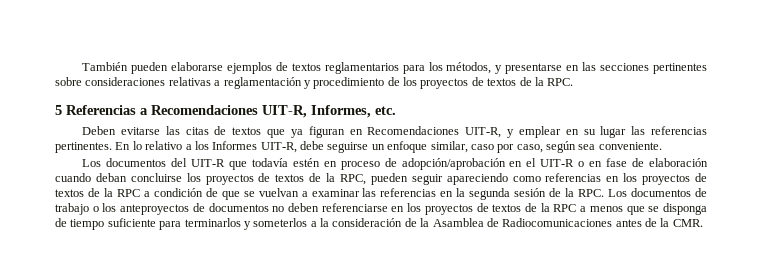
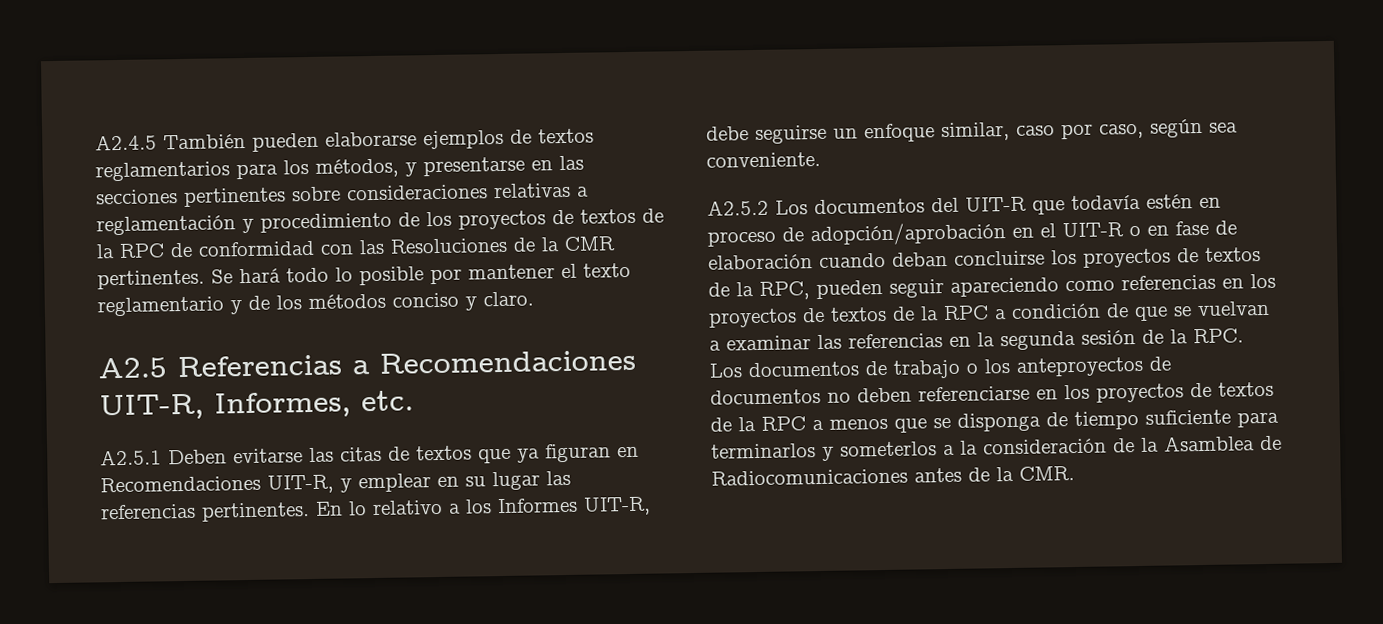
- También pueden elaborarse ejemplos de textos reglamentarios para los métodos, y presentarse en las secciones pertinentes sobre consideraciones relativas a reglamentación y procedimiento de los proyectos de textos de la RPC.
- 5 Referencias a Recomendaciones UIT-R, Informes, etc.
+ A2.4.5 También pueden elaborarse ejemplos de textos reglamentarios para los métodos, y presentarse en las secciones pertinentes sobre consideraciones relativas a reglamentación y procedimiento de los proyectos de textos de la RPC de conformidad con las Resoluciones de la CMR pertinentes. Se hará todo lo posible por mantener el texto reglamentario y de los métodos conciso y claro.
+ A2.5 Referencias a Recomendaciones UIT-R, Informes, etc.
- Deben evitarse las citas de textos que ya figuran en Recomendaciones UIT-R, y emplear en su lugar las referencias pertinentes.
+ A2.5.1 Deben evitarse las citas de textos que ya figuran en Recomendaciones UIT-R, y emplear en su lugar las referencias pertinentes.
- Los documentos del UIT-R que todavía estén en proceso de adopción/aprobación en el UIT-R o en fase de elaboración cuando deban concluirse los proyectos de textos de la RPC, pueden seguir apareciendo como referencias en los proyectos de textos de la RPC a condición de que se vuelvan a examinar las referencias en la segunda sesión de la RPC. Los documentos de trabajo o los anteproyectos de documentos no deben referenciarse en los proyectos de textos de la RPC a menos que se disponga de tiempo suficiente para terminarlos y someterlos a la consideración de la Asamblea de Radiocomunicaciones antes de la CMR.
+ A2.5.2 Los documentos del UIT-R que todavía estén en proceso de adopción/aprobación en el UIT-R o en fase de elaboración cuando deban concluirse los proyectos de textos de la RPC, pueden seguir apareciendo como referencias en los proyectos de textos de la RPC a condición de que se vuelvan a examinar las referencias en la segunda sesión de la RPC. Los documentos de trabajo o los anteproyectos de documentos no deben referenciarse en los proyectos de textos de la RPC a menos que se disponga de tiempo suficiente para terminarlos y someterlos a la consideración de la Asamblea de Radiocomunicaciones antes de la CMR.

